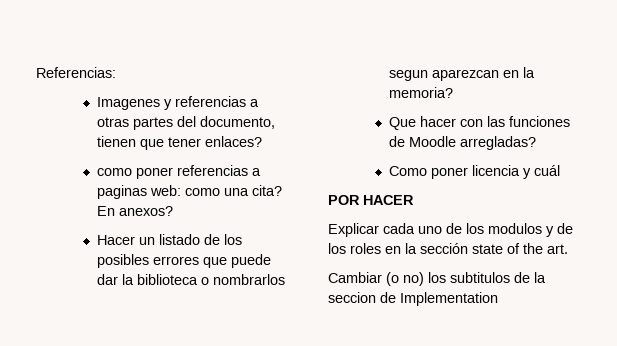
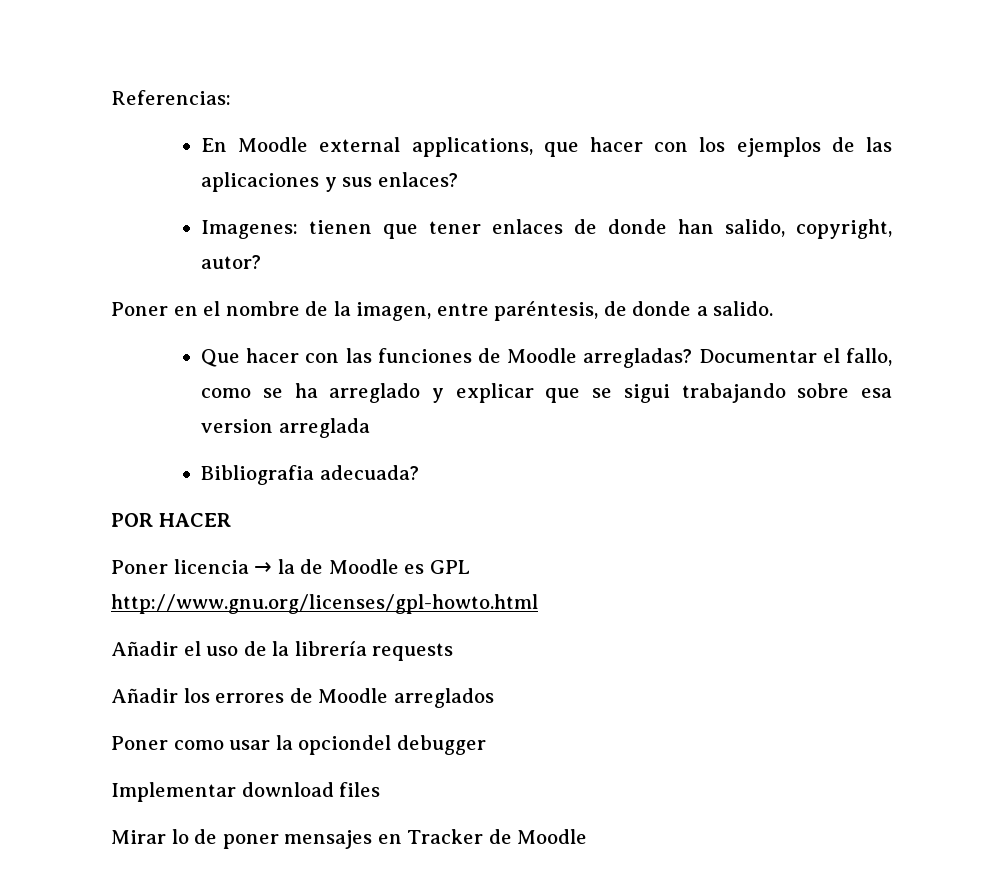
- Imagenes y referencias a otras partes del documento, tienen que tener enlaces?
- como poner referencias a paginas web: como una cita? En anexos?
- Hacer un listado de los posibles errores que puede dar la biblioteca o nombrarlos segun aparezcan en la memoria?
+ En Moodle external applications, que hacer con los ejemplos de las aplicaciones y sus enlaces?
+ Imagenes: tienen que tener enlaces de donde han salido, copyright, autor?
+ Poner en el nombre de la imagen, entre paréntesis, de donde a salido.
- Que hacer con las funciones de Moodle arregladas?
- Como poner licencia y cuál
+ Que hacer con las funciones de Moodle arregladas? Documentar el fallo, como se ha arreglado y explicar que se sigui trabajando sobre esa version arreglada
+ Bibliografia adecuada?
  POR HACER
- Explicar cada uno de los modulos y de los roles en la sección state of the art.
- Cambiar (o no) los subtitulos de la seccion de Implementation
+ Poner licencia → la de Moodle es GPL http://www.gnu.org/licenses/gpl-howto.html
+ Añadir el uso de la librería requests
+ Añadir los errores de Moodle arreglados
+ Poner como usar la opciondel debugger
+ Implementar download files
+ Mirar lo de poner mensajes en Tracker de Moodle

